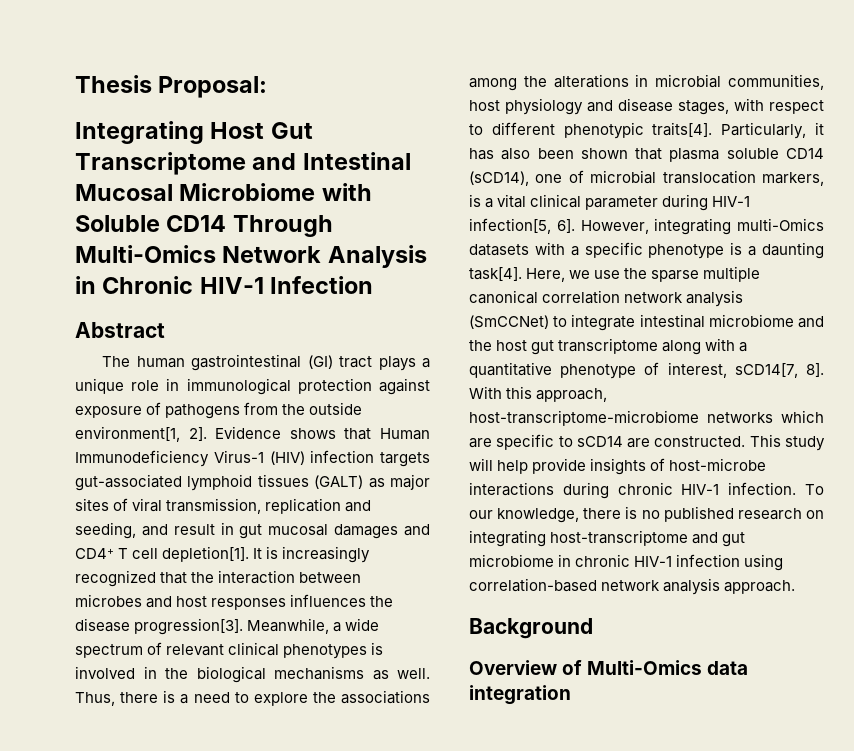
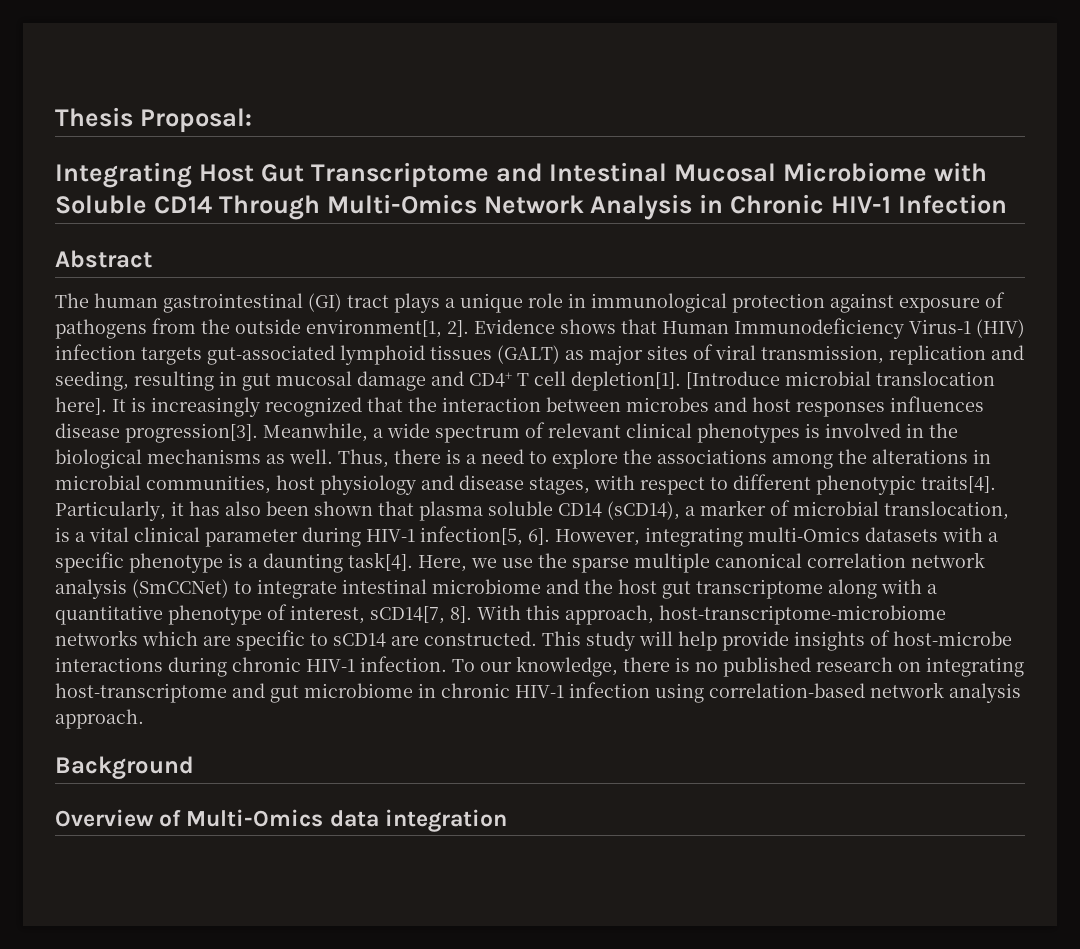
- Evidence shows that Human Immunodeficiency Virus-1 (HIV) infection targets gut-associated lymphoid tissues (GALT) as major sites of viral transmission, replication and seeding, and result in gut mucosal damages and CD4+ T cell depletion[1].
+ Evidence shows that Human Immunodeficiency Virus-1 (HIV) infection targets gut-associated lymphoid tissues (GALT) as major sites of viral transmission, replication and seeding, resulting in gut mucosal damage and CD4+ T cell depletion[1].
+ [Introduce microbial translocation here].
- It is increasingly recognized that the interaction between microbes and host responses influences the disease progression[3].
+ It is increasingly recognized that the interaction between microbes and host responses influences disease progression[3].
- Particularly, it has also been shown that plasma soluble CD14 (sCD14), one of microbial translocation markers, is a vital clinical parameter during HIV-1 infection[5, 6].
+ Particularly, it has also been shown that plasma soluble CD14 (sCD14), a marker of microbial translocation, is a vital clinical parameter during HIV-1 infection[5, 6].

